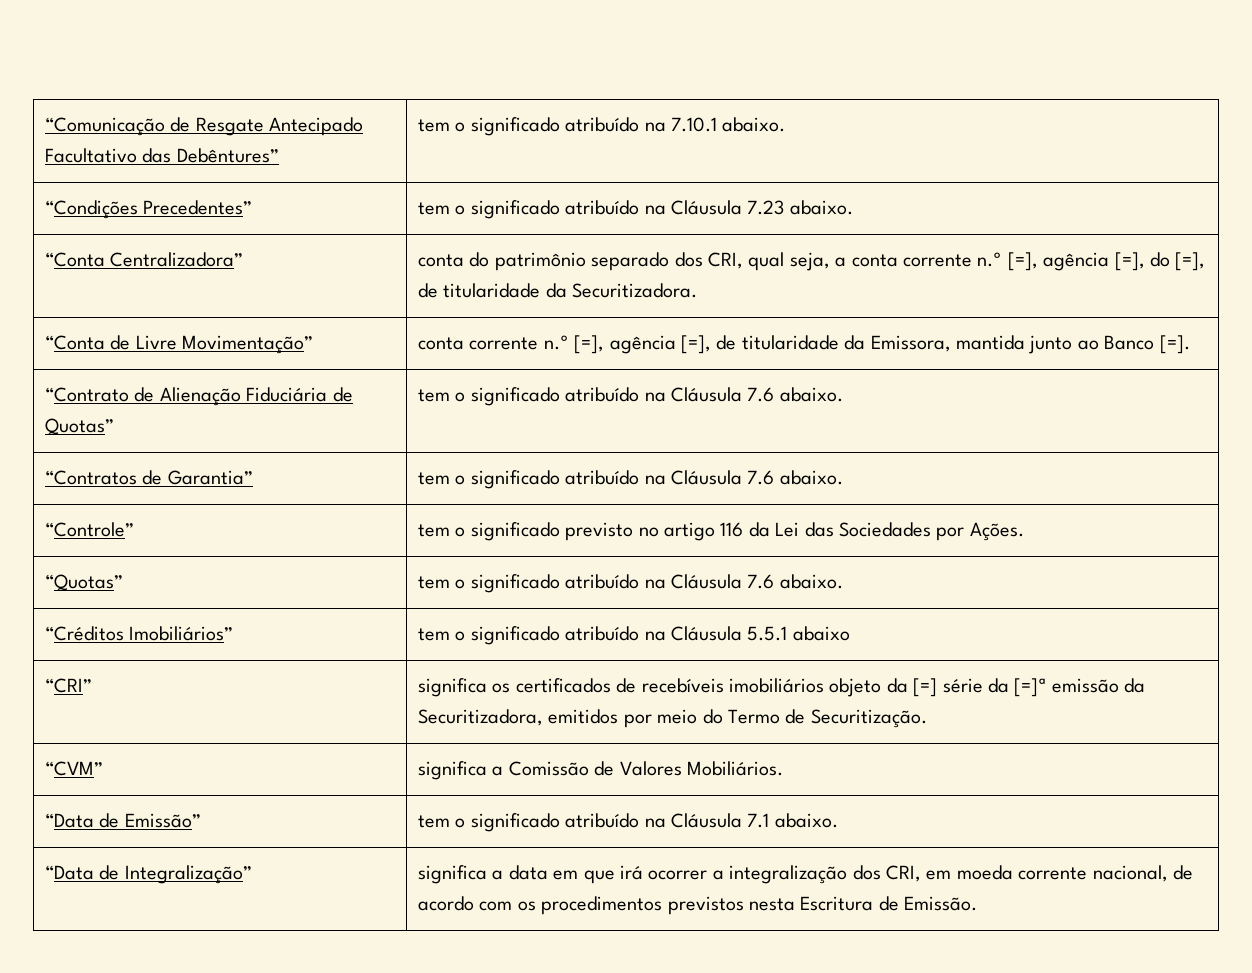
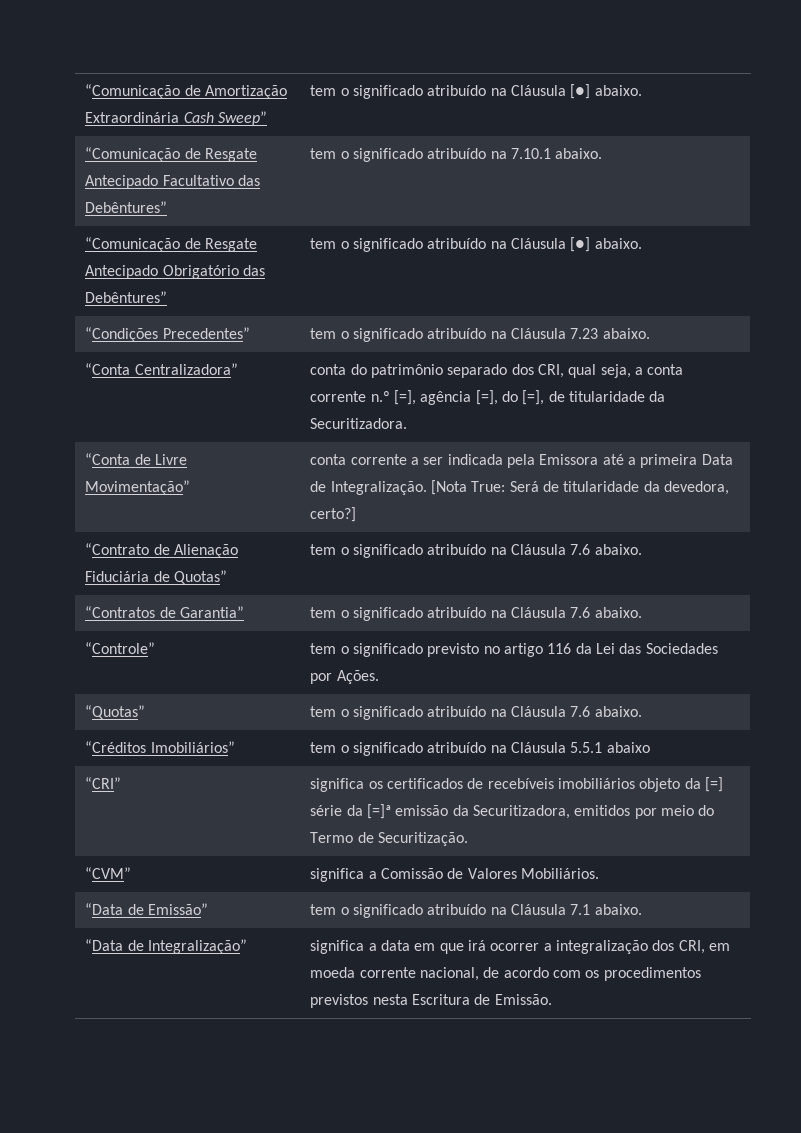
+ “Comunicação de Amortização Extraordinária Cash Sweep” | tem o significado atribuído na Cláusula [●] abaixo.
+ “Comunicação de Resgate Antecipado Obrigatório das Debêntures” | tem o significado atribuído na Cláusula [●] abaixo.
- “Conta de Livre Movimentação” | conta corrente n.º [=], agência [=], de titularidade da Emissora, mantida junto ao Banco [=].
+ “Conta de Livre Movimentação” | conta corrente a ser indicada pela Emissora até a primeira Data de Integralização. [Nota True: Será de titularidade da devedora, certo?]

